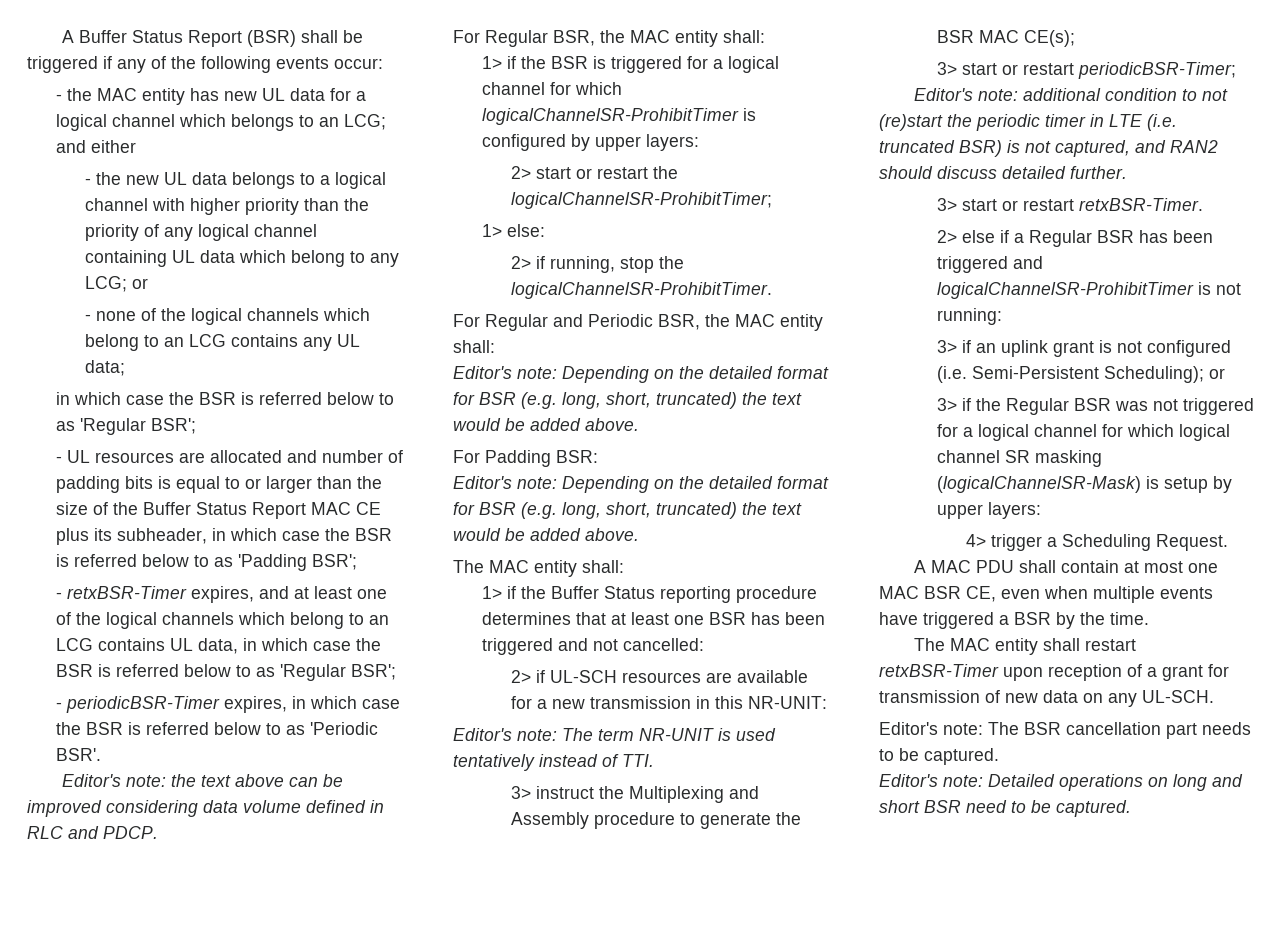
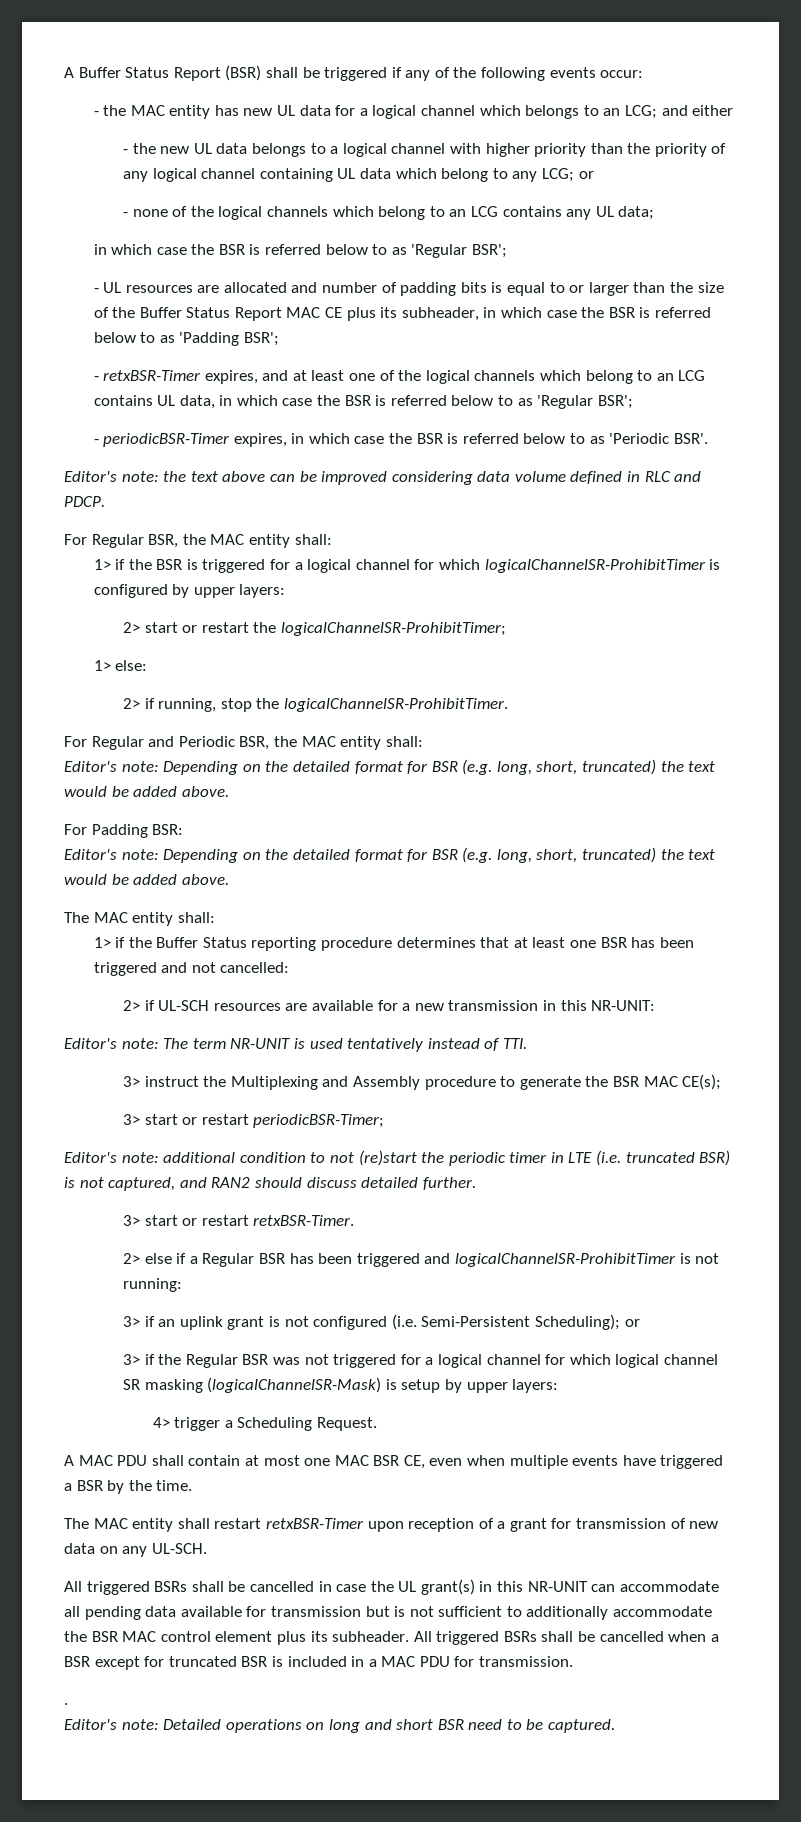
- Editor's note: The BSR cancellation part needs to be captured.
+ All triggered BSRs shall be cancelled in case the UL grant(s) in this NR-UNIT can accommodate all pending data available for transmission but is not sufficient to additionally accommodate the BSR MAC control element plus its subheader. All triggered BSRs shall be cancelled when a BSR except for truncated BSR is included in a MAC PDU for transmission.
+ .

